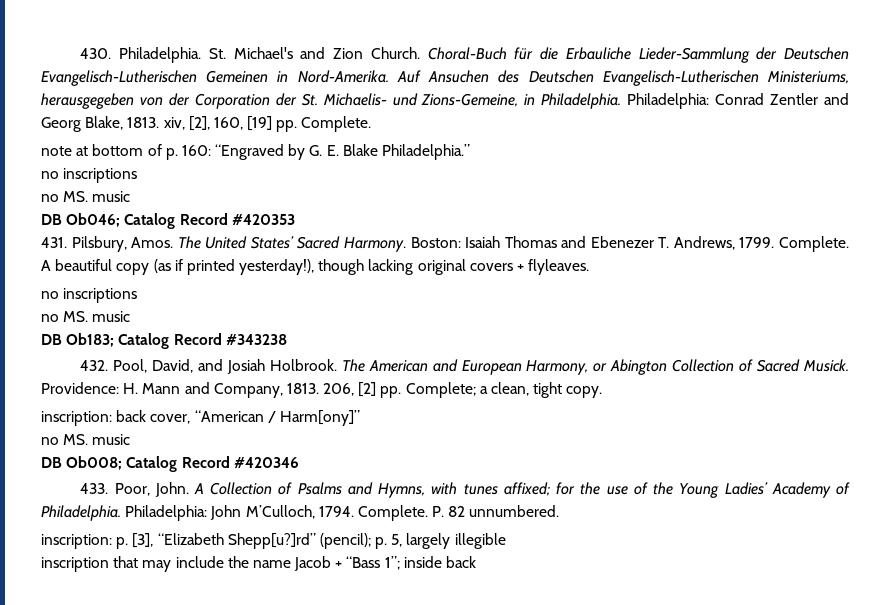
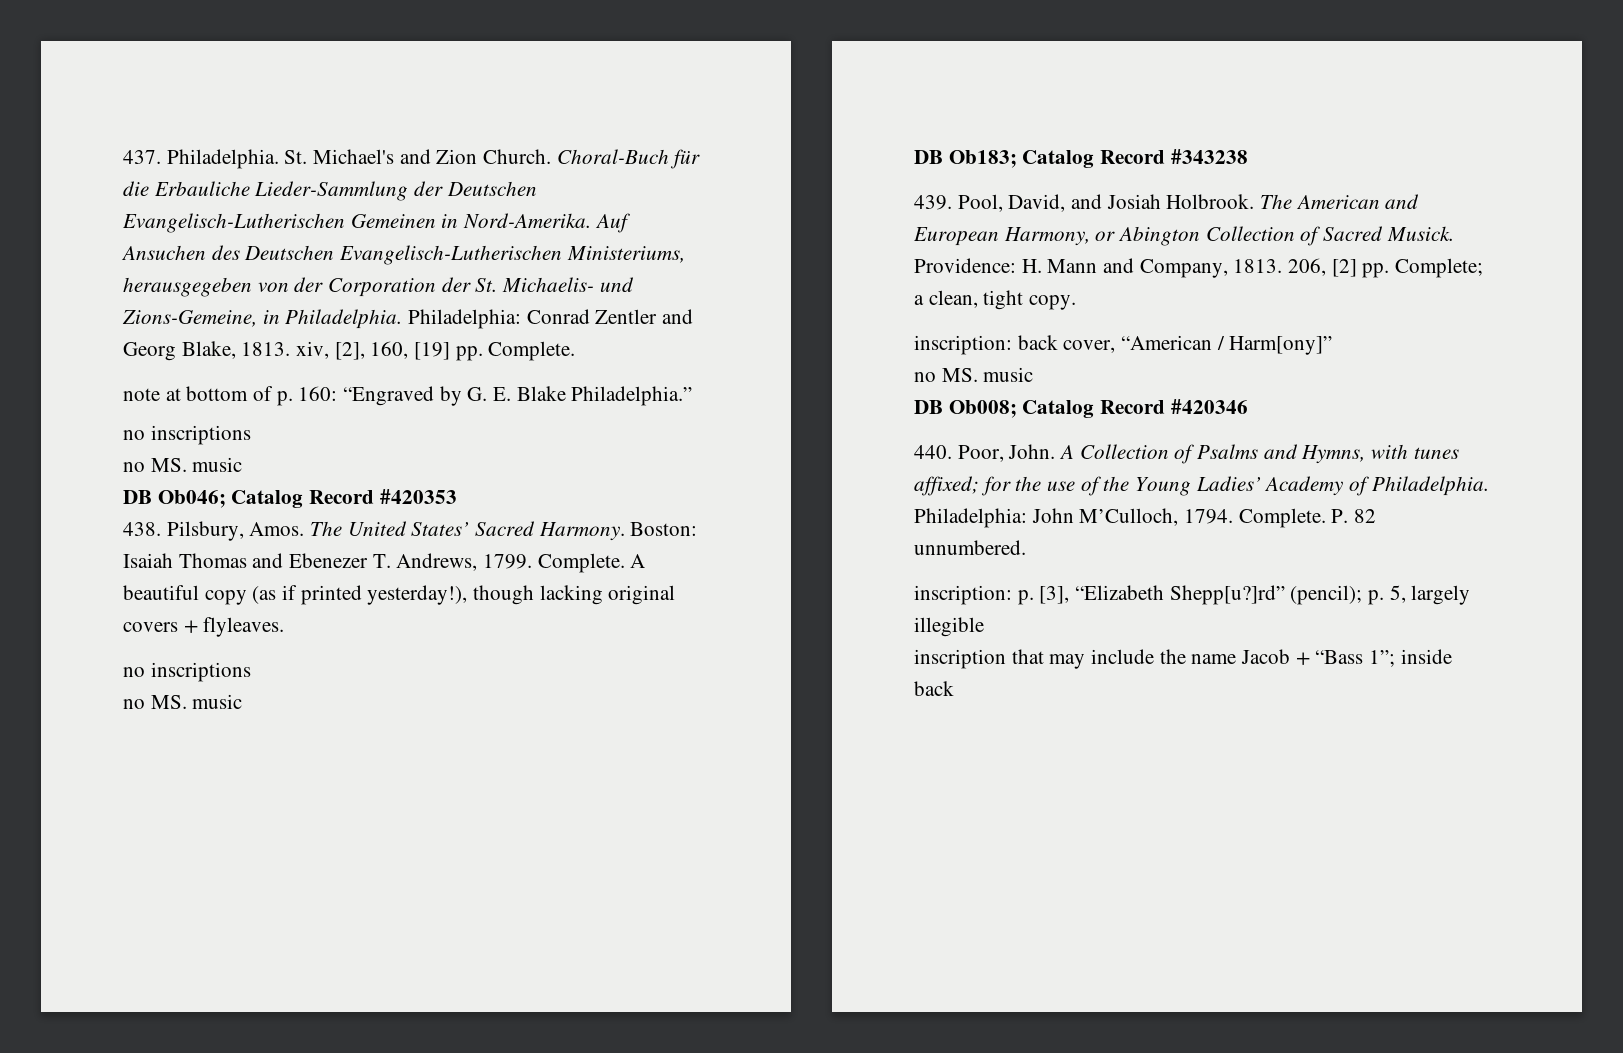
- 430. Philadelphia.
+ 437. Philadelphia.
- 431. Pilsbury, Amos.
+ 438. Pilsbury, Amos.
- 432. Pool, David, and Josiah Holbrook.
+ 439. Pool, David, and Josiah Holbrook.
- 433. Poor, John.
+ 440. Poor, John.

